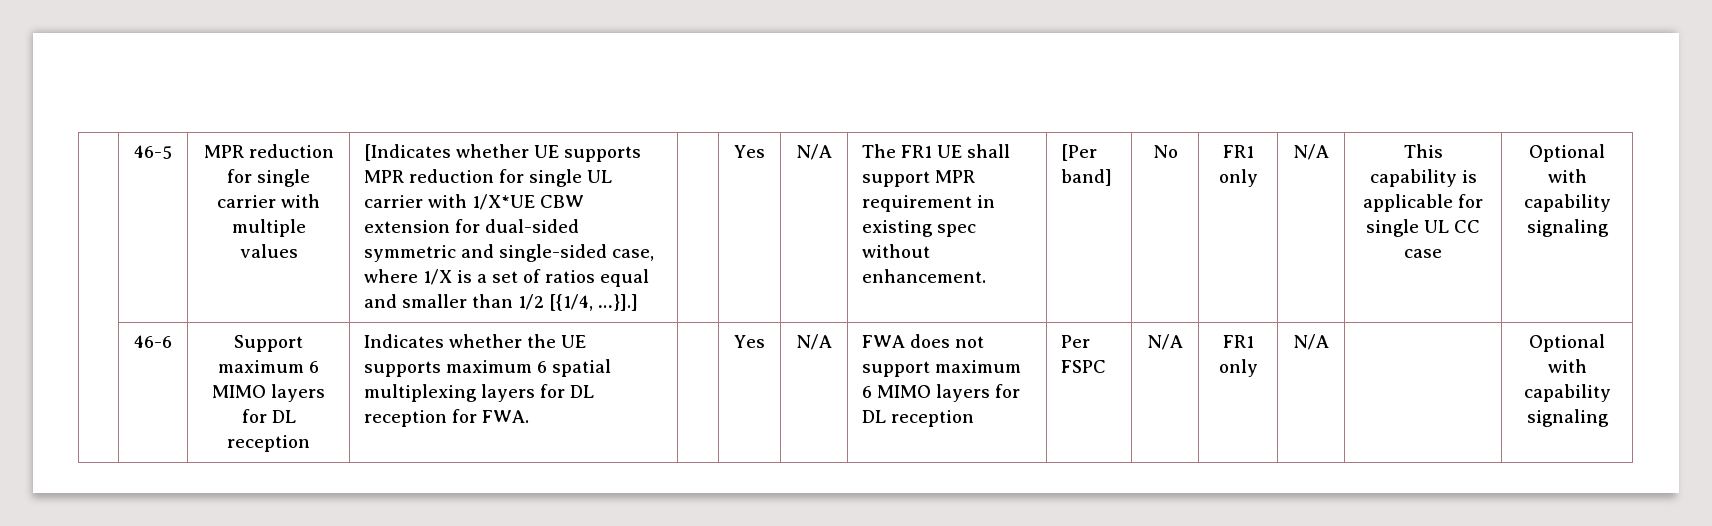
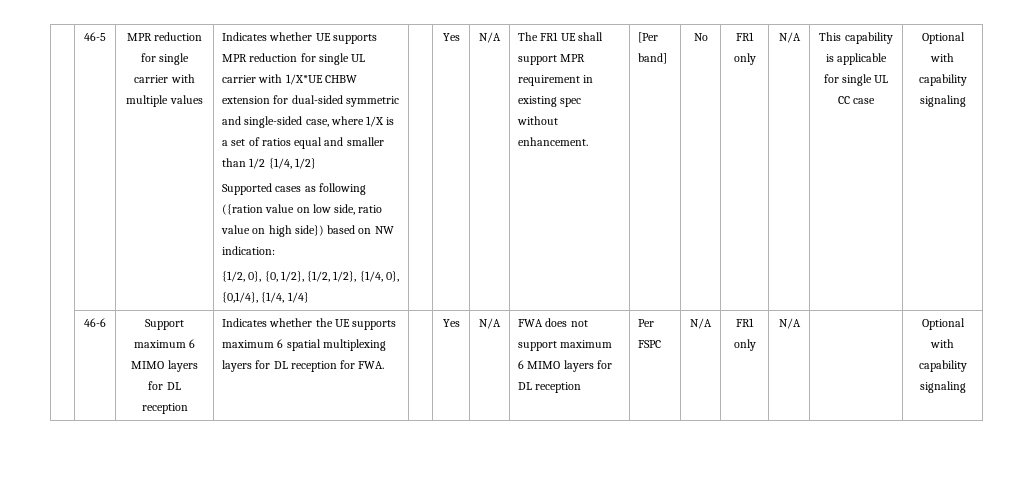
- [Indicates whether UE supports MPR reduction for single UL carrier with 1/X*UE CBW extension for dual-sided symmetric and single-sided case, where 1/X is a set of ratios equal and smaller than 1/2 [{1/4, …}].]
+ Indicates whether UE supports MPR reduction for single UL carrier with 1/X*UE CHBW extension for dual-sided symmetric and single-sided case, where 1/X is a set of ratios equal and smaller than 1/2 {1/4, 1/2}
+ Supported cases as following ({ration value on low side, ratio value on high side}) based on NW indication:
+ {1/2, 0}, {0, 1/2}, {1/2, 1/2}, {1/4, 0}, {0,1/4}, {1/4, 1/4}

